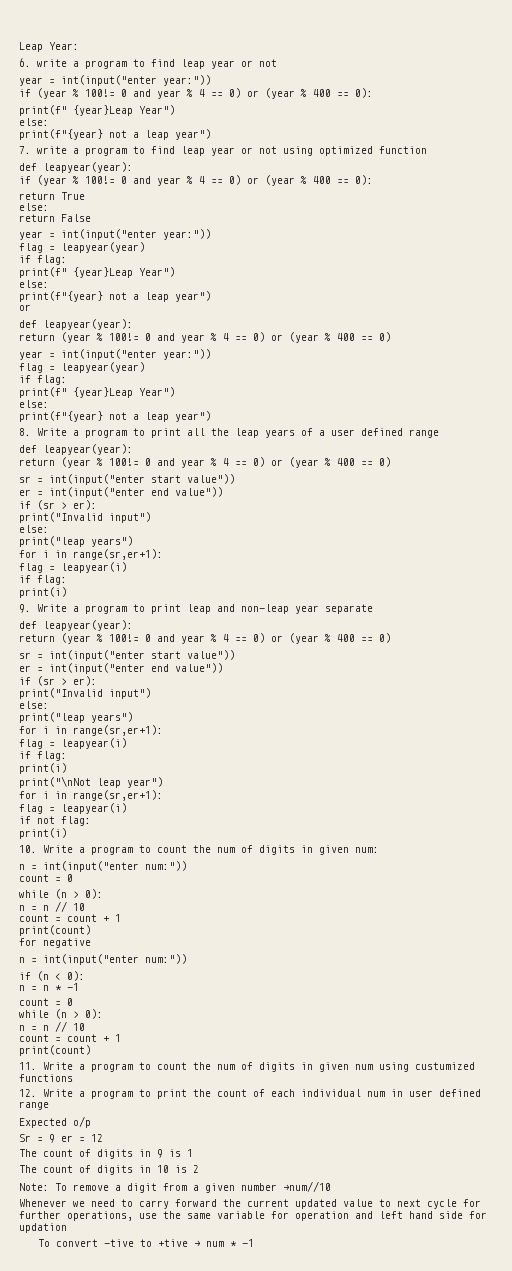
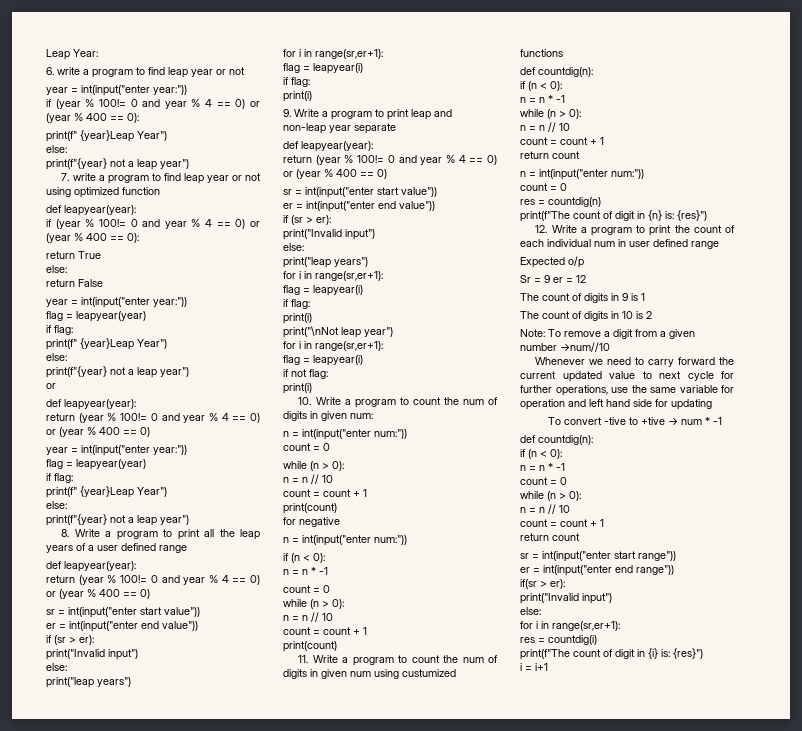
  11. Write a program to count the num of digits in given num using custumized functions
+ def countdig(n):
+ if (n < 0):
+ n = n * -1
+ while (n > 0):
+ n = n // 10
+ count = count + 1
+ return count
+ n = int(input("enter num:"))
+ count = 0
+ res = countdig(n)
+ print(f"The count of digit in {n} is: {res}")
- Whenever we need to carry forward the current updated value to next cycle for further operations, use the same variable for operation and left hand side for updation
+ Whenever we need to carry forward the current updated value to next cycle for further operations, use the same variable for operation and left hand side for updating
  To convert -tive to +tive → num * -1
+ def countdig(n):
+ if (n < 0):
+ n = n * -1
+ count = 0
+ while (n > 0):
+ n = n // 10
+ count = count + 1
+ return count
+ sr = int(input("enter start range"))
+ er = int(input("enter end range"))
+ if(sr > er):
+ print("Invalid input")
+ else:
+ for i in range(sr,er+1):
+ res = countdig(i)
+ print(f"The count of digit in {i} is: {res}")
+ i = i+1

